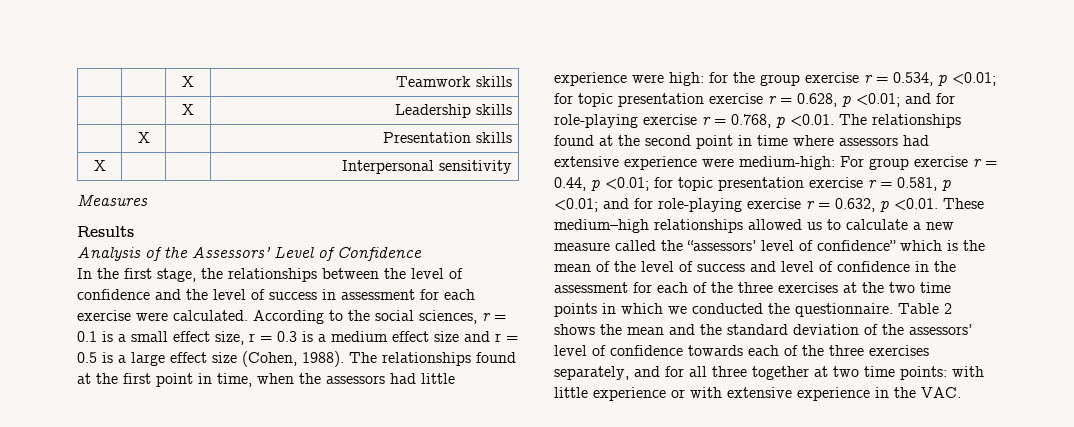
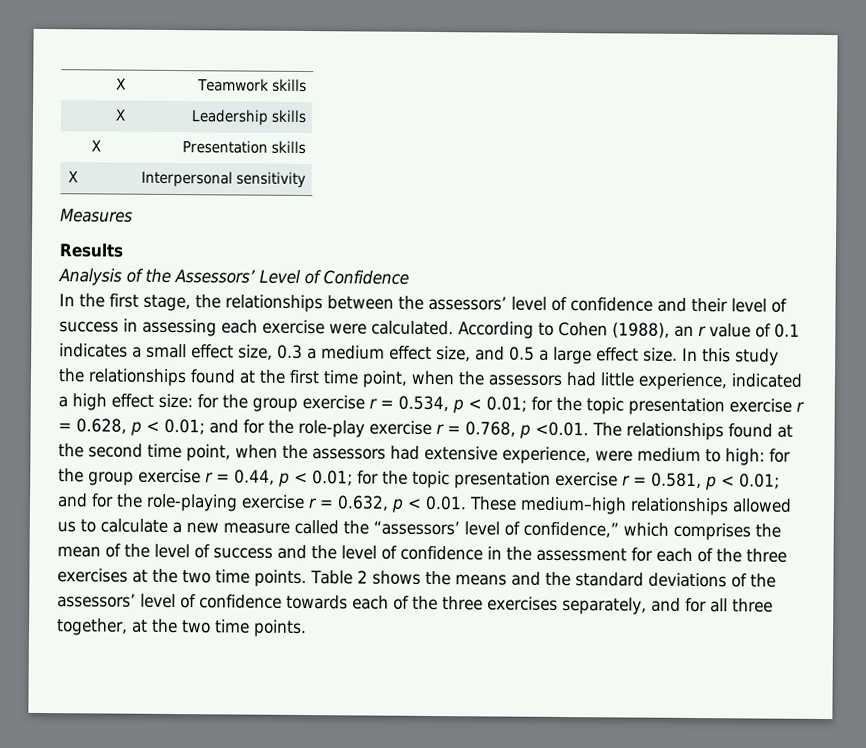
- In the first stage, the relationships between the level of confidence and the level of success in assessment for each exercise were calculated.
+ In the first stage, the relationships between the assessors’ level of confidence and their level of success in assessing each exercise were calculated.
- According to the social sciences, r = 0.1 is a small effect size, r = 0.3 is a medium effect size and r = 0.5 is a large effect size (Cohen, 1988). The relationships found at the first point in time, when the assessors had little experience were high:
+ According to Cohen (1988), an r value of 0.1 indicates a small effect size, 0.3 a medium effect size, and 0.5 a large effect size. In this study the relationships found at the first time point, when the assessors had little experience, indicated a high effect size:
- for the group exercise r = 0.534, p <0.01; for topic presentation exercise r = 0.628, p <0.01; and for role-playing exercise r = 0.768, p <0.01. The relationships found at the second point in time where assessors had extensive experience were medium-high: For group exercise r = 0.44, p <0.01; for topic presentation exercise r = 0.581, p <0.01; and for role-playing exercise r = 0.632, p <0.01. These medium–high relationships allowed us to calculate a new measure called the “assessors’ level of confidence” which is the mean of the level of success and level of confidence in the assessment for each of the three exercises at the two time points in which we conducted the questionnaire.
+ for the group exercise r = 0.534, p < 0.01; for the topic presentation exercise r = 0.628, p < 0.01; and for the role-play exercise r = 0.768, p <0.01. The relationships found at the second time point, when the assessors had extensive experience, were medium to high: for the group exercise r = 0.44, p < 0.01; for the topic presentation exercise r = 0.581, p < 0.01; and for the role-playing exercise r = 0.632, p < 0.01. These medium–high relationships allowed us to calculate a new measure called the “assessors’ level of confidence,” which comprises the mean of the level of success and the level of confidence in the assessment for each of the three exercises at the two time points.
- Table 2 shows the mean and the standard deviation of the assessors’ level of confidence towards each of the three exercises separately, and for all three together at two time points: with little experience or with extensive experience in the VAC.
+ Table 2 shows the means and the standard deviations of the assessors’ level of confidence towards each of the three exercises separately, and for all three together, at the two time points.

